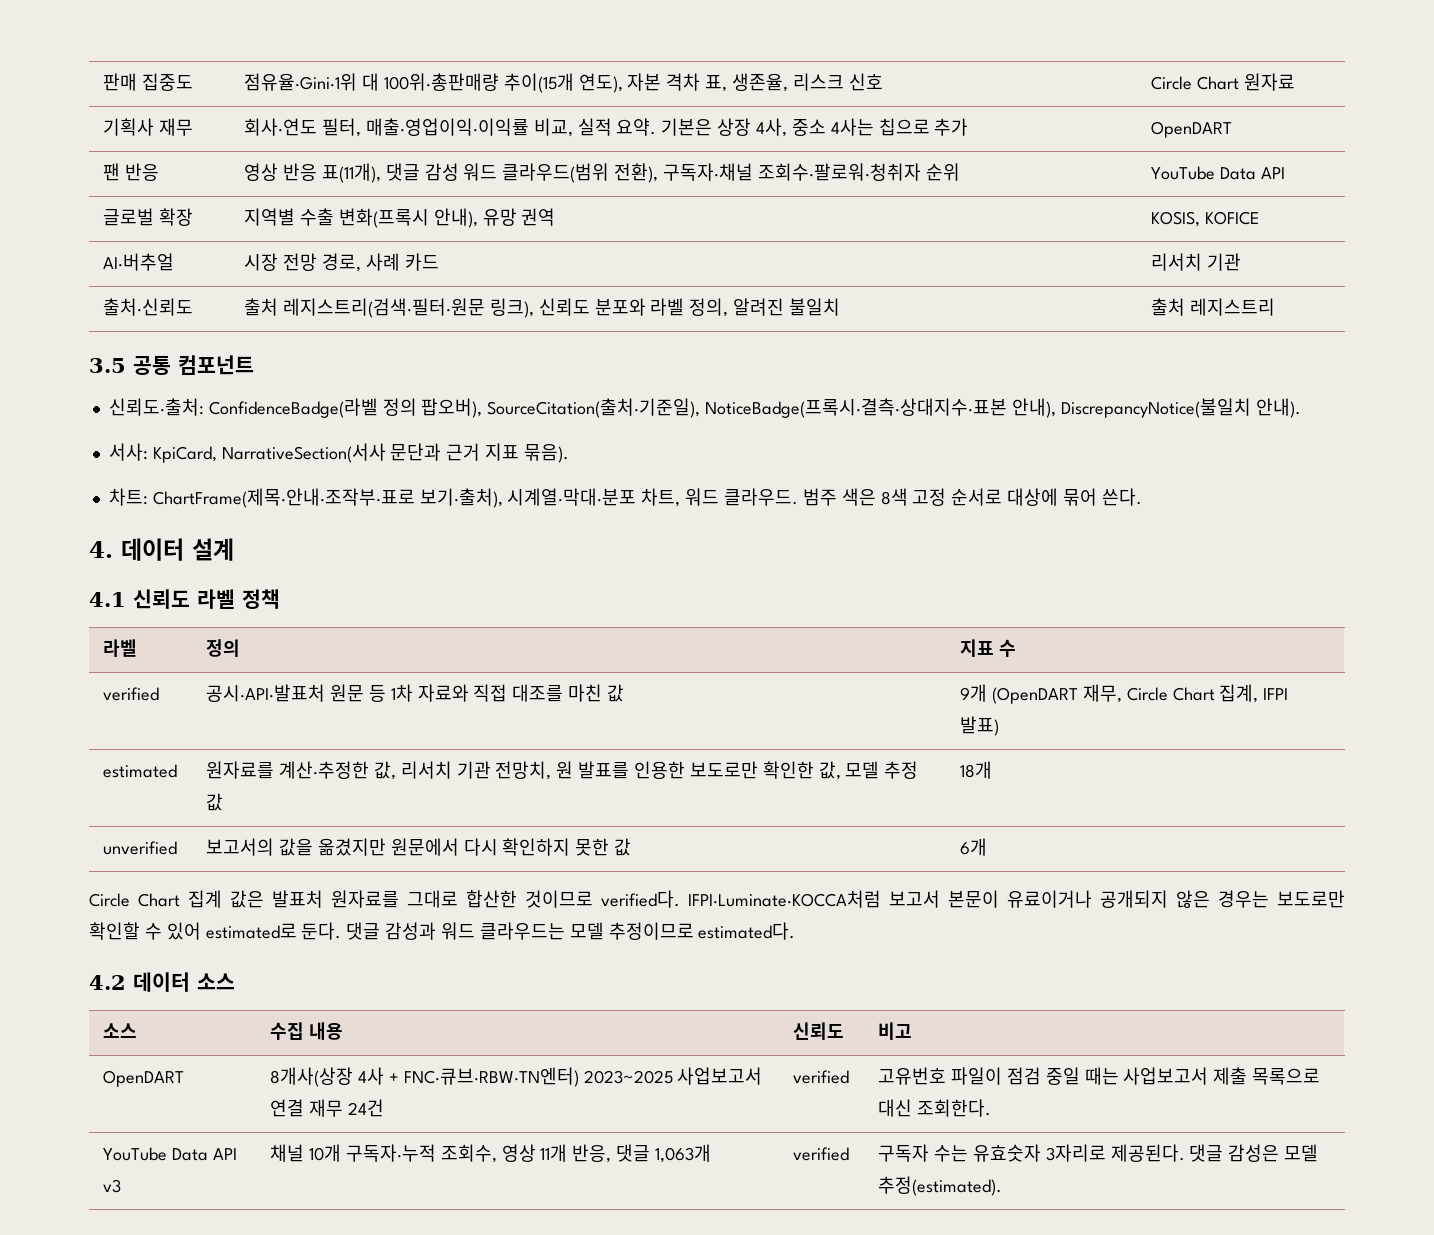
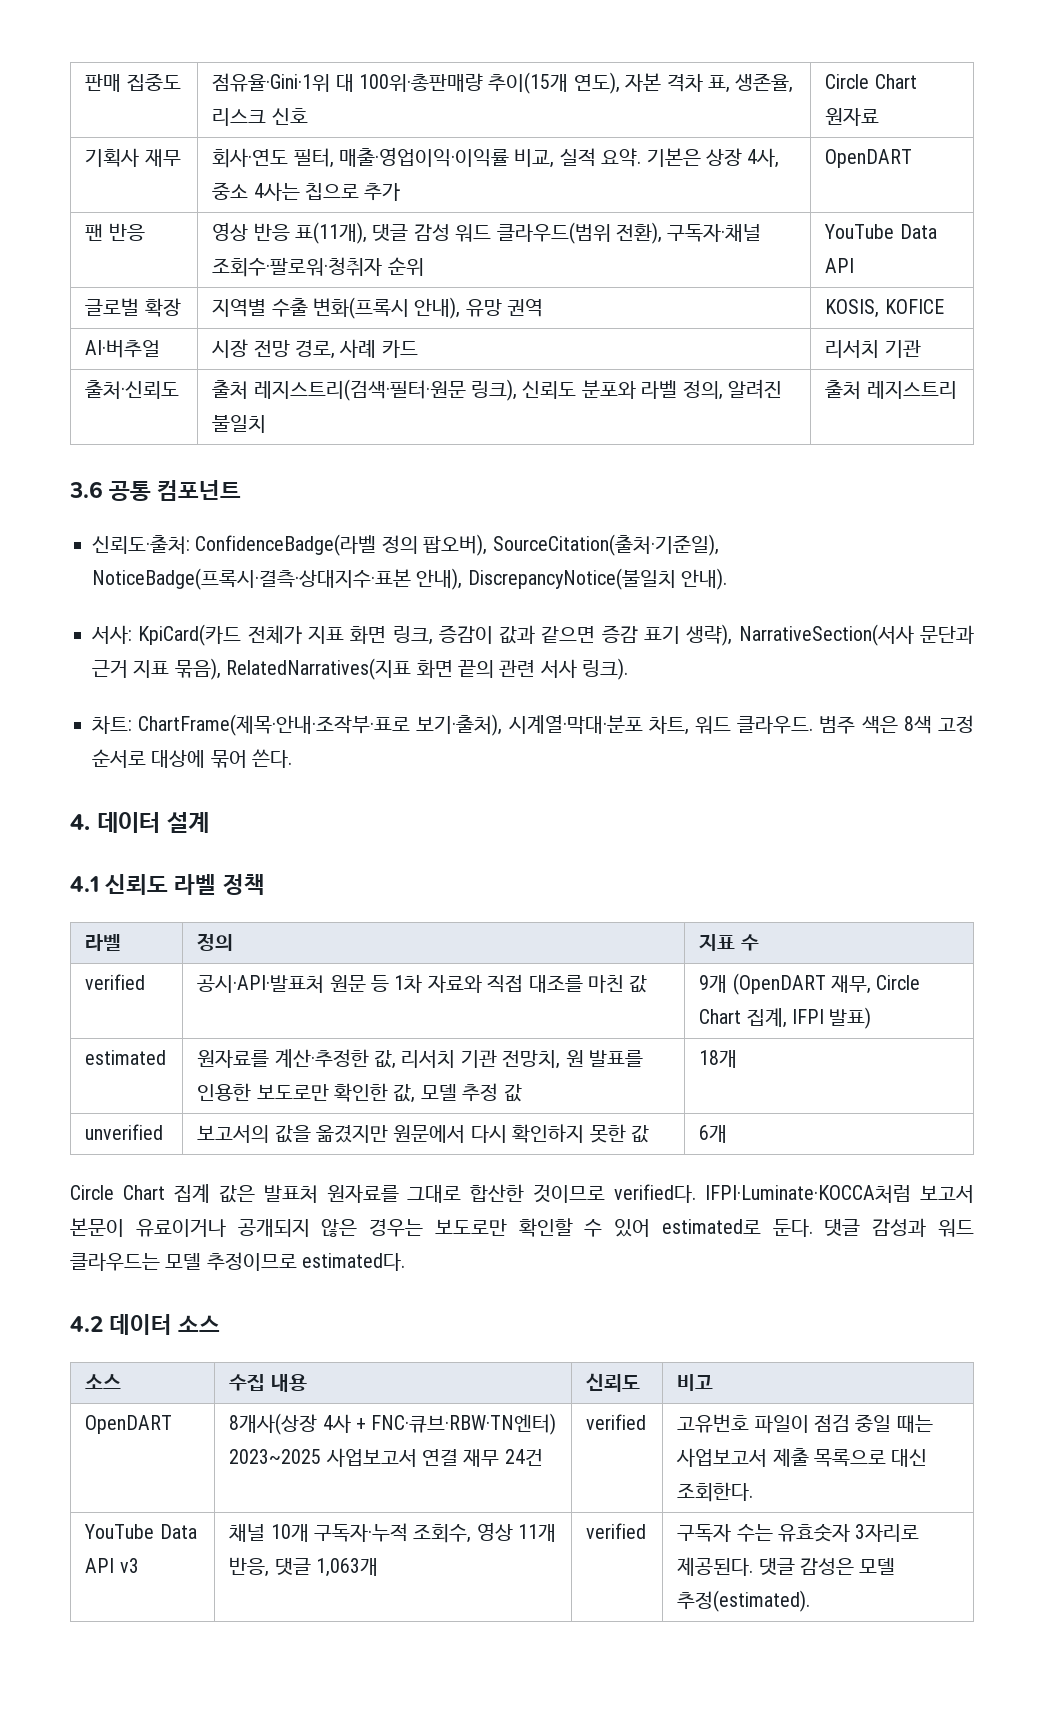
- 3.5 공통 컴포넌트
+ 3.6 공통 컴포넌트
- 서사: KpiCard, NarrativeSection(서사 문단과 근거 지표 묶음).
+ 서사: KpiCard(카드 전체가 지표 화면 링크, 증감이 값과 같으면 증감 표기 생략), NarrativeSection(서사 문단과 근거 지표 묶음), RelatedNarratives(지표 화면 끝의 관련 서사 링크).

